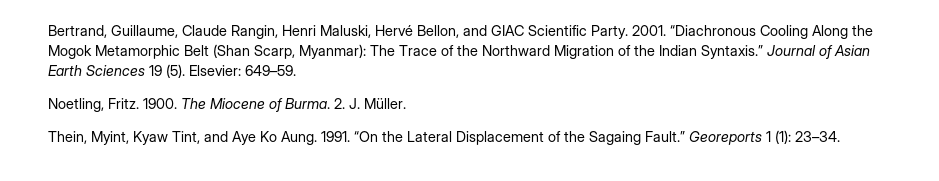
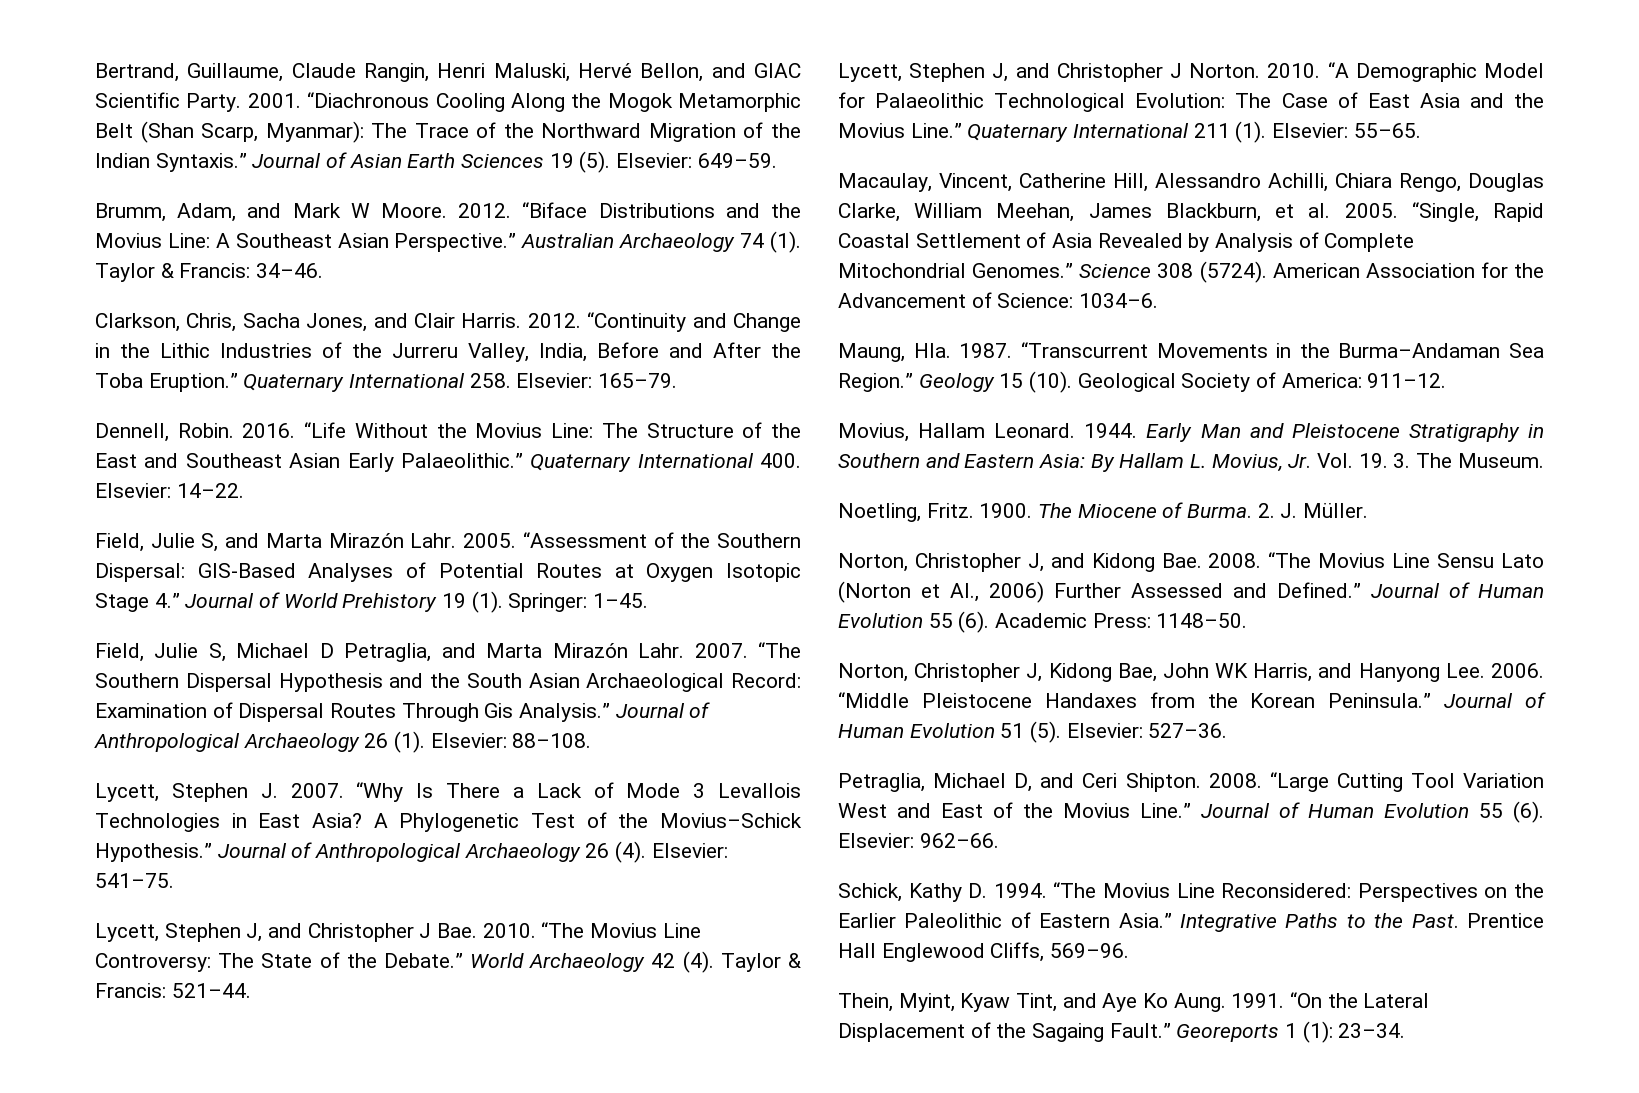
+ Brumm, Adam, and Mark W Moore. 2012. “Biface Distributions and the Movius Line: A Southeast Asian Perspective.” Australian Archaeology 74 (1). Taylor & Francis: 34–46.
+ Clarkson, Chris, Sacha Jones, and Clair Harris. 2012. “Continuity and Change in the Lithic Industries of the Jurreru Valley, India, Before and After the Toba Eruption.” Quaternary International 258. Elsevier: 165–79.
+ Dennell, Robin. 2016. “Life Without the Movius Line: The Structure of the East and Southeast Asian Early Palaeolithic.” Quaternary International 400. Elsevier: 14–22.
+ Field, Julie S, and Marta Mirazón Lahr. 2005. “Assessment of the Southern Dispersal: GIS-Based Analyses of Potential Routes at Oxygen Isotopic Stage 4.” Journal of World Prehistory 19 (1). Springer: 1–45.
+ Field, Julie S, Michael D Petraglia, and Marta Mirazón Lahr. 2007. “The Southern Dispersal Hypothesis and the South Asian Archaeological Record: Examination of Dispersal Routes Through Gis Analysis.” Journal of Anthropological Archaeology 26 (1). Elsevier: 88–108.
+ Lycett, Stephen J. 2007. “Why Is There a Lack of Mode 3 Levallois Technologies in East Asia? A Phylogenetic Test of the Movius–Schick Hypothesis.” Journal of Anthropological Archaeology 26 (4). Elsevier: 541–75.
+ Lycett, Stephen J, and Christopher J Bae. 2010. “The Movius Line Controversy: The State of the Debate.” World Archaeology 42 (4). Taylor & Francis: 521–44.
+ Lycett, Stephen J, and Christopher J Norton. 2010. “A Demographic Model for Palaeolithic Technological Evolution: The Case of East Asia and the Movius Line.” Quaternary International 211 (1). Elsevier: 55–65.
+ Macaulay, Vincent, Catherine Hill, Alessandro Achilli, Chiara Rengo, Douglas Clarke, William Meehan, James Blackburn, et al. 2005. “Single, Rapid Coastal Settlement of Asia Revealed by Analysis of Complete Mitochondrial Genomes.” Science 308 (5724). American Association for the Advancement of Science: 1034–6.
+ Maung, Hla. 1987. “Transcurrent Movements in the Burma–Andaman Sea Region.” Geology 15 (10). Geological Society of America: 911–12.
+ Movius, Hallam Leonard. 1944. Early Man and Pleistocene Stratigraphy in Southern and Eastern Asia: By Hallam L. Movius, Jr. Vol. 19. 3. The Museum.
+ Norton, Christopher J, and Kidong Bae. 2008. “The Movius Line Sensu Lato (Norton et Al., 2006) Further Assessed and Defined.” Journal of Human Evolution 55 (6). Academic Press: 1148–50.
+ Norton, Christopher J, Kidong Bae, John WK Harris, and Hanyong Lee. 2006. “Middle Pleistocene Handaxes from the Korean Peninsula.” Journal of Human Evolution 51 (5). Elsevier: 527–36.
+ Petraglia, Michael D, and Ceri Shipton. 2008. “Large Cutting Tool Variation West and East of the Movius Line.” Journal of Human Evolution 55 (6). Elsevier: 962–66.
+ Schick, Kathy D. 1994. “The Movius Line Reconsidered: Perspectives on the Earlier Paleolithic of Eastern Asia.” Integrative Paths to the Past. Prentice Hall Englewood Cliffs, 569–96.

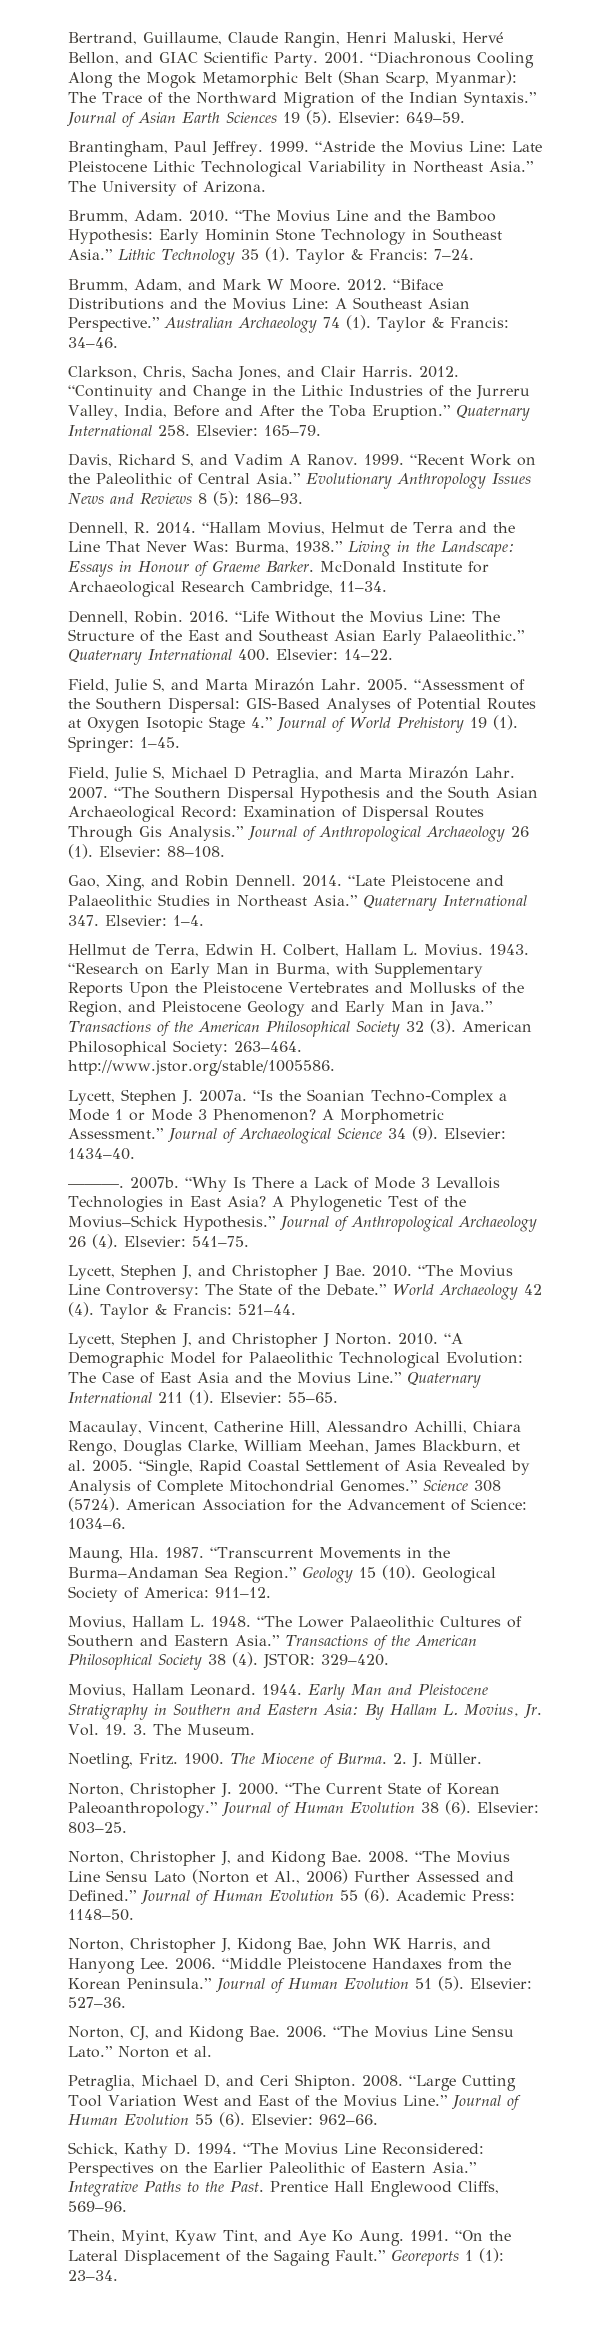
+ Brantingham, Paul Jeffrey. 1999. “Astride the Movius Line: Late Pleistocene Lithic Technological Variability in Northeast Asia.” The University of Arizona.
+ Brumm, Adam. 2010. “The Movius Line and the Bamboo Hypothesis: Early Hominin Stone Technology in Southeast Asia.” Lithic Technology 35 (1). Taylor & Francis: 7–24.
+ Davis, Richard S, and Vadim A Ranov. 1999. “Recent Work on the Paleolithic of Central Asia.” Evolutionary Anthropology Issues News and Reviews 8 (5): 186–93.
+ Dennell, R. 2014. “Hallam Movius, Helmut de Terra and the Line That Never Was: Burma, 1938.” Living in the Landscape: Essays in Honour of Graeme Barker. McDonald Institute for Archaeological Research Cambridge, 11–34.
- Lycett, Stephen J. 2007.
+ Gao, Xing, and Robin Dennell. 2014. “Late Pleistocene and Palaeolithic Studies in Northeast Asia.” Quaternary International 347. Elsevier: 1–4.
+ Hellmut de Terra, Edwin H. Colbert, Hallam L. Movius. 1943. “Research on Early Man in Burma, with Supplementary Reports Upon the Pleistocene Vertebrates and Mollusks of the Region, and Pleistocene Geology and Early Man in Java.” Transactions of the American Philosophical Society 32 (3). American Philosophical Society: 263–464. http://www.jstor.org/stable/1005586.
+ Lycett, Stephen J. 2007a. “Is the Soanian Techno-Complex a Mode 1 or Mode 3 Phenomenon? A Morphometric Assessment.” Journal of Archaeological Science 34 (9). Elsevier: 1434–40.
+ ———. 2007b.
+ Movius, Hallam L. 1948. “The Lower Palaeolithic Cultures of Southern and Eastern Asia.” Transactions of the American Philosophical Society 38 (4). JSTOR: 329–420.
+ Norton, Christopher J. 2000. “The Current State of Korean Paleoanthropology.” Journal of Human Evolution 38 (6). Elsevier: 803–25.
+ Norton, CJ, and Kidong Bae. 2006. “The Movius Line Sensu Lato.” Norton et al.

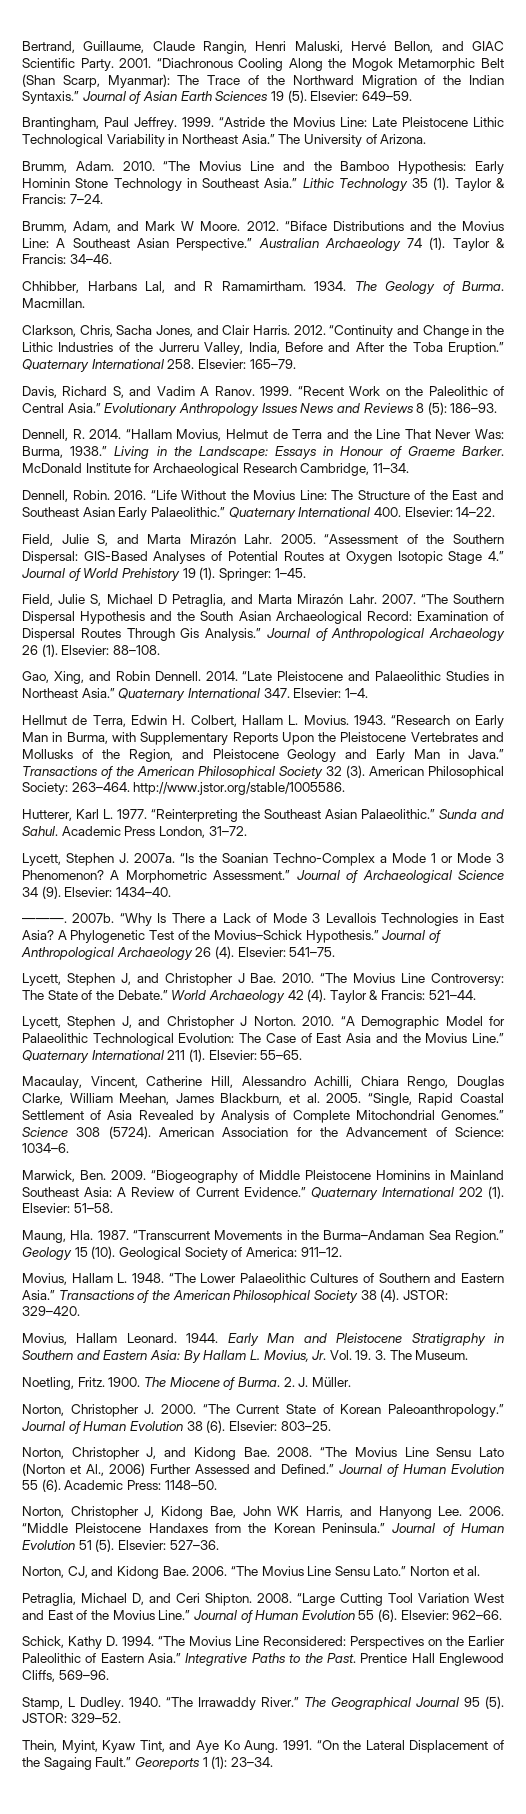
+ Chhibber, Harbans Lal, and R Ramamirtham. 1934. The Geology of Burma. Macmillan.
+ Hutterer, Karl L. 1977. “Reinterpreting the Southeast Asian Palaeolithic.” Sunda and Sahul. Academic Press London, 31–72.
+ Marwick, Ben. 2009. “Biogeography of Middle Pleistocene Hominins in Mainland Southeast Asia: A Review of Current Evidence.” Quaternary International 202 (1). Elsevier: 51–58.
+ Stamp, L Dudley. 1940. “The Irrawaddy River.” The Geographical Journal 95 (5). JSTOR: 329–52.

